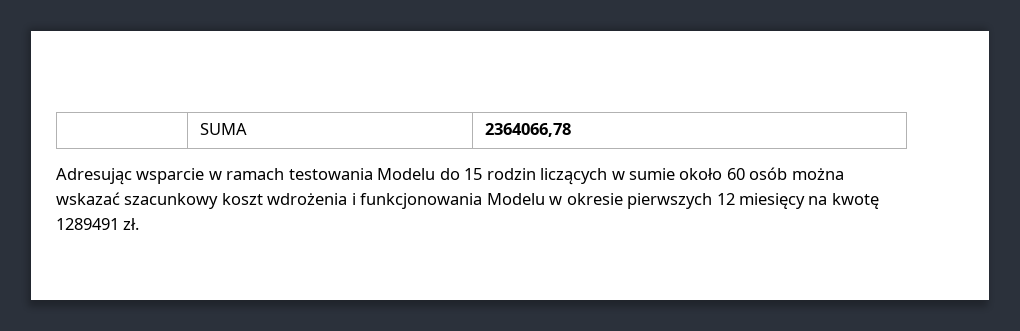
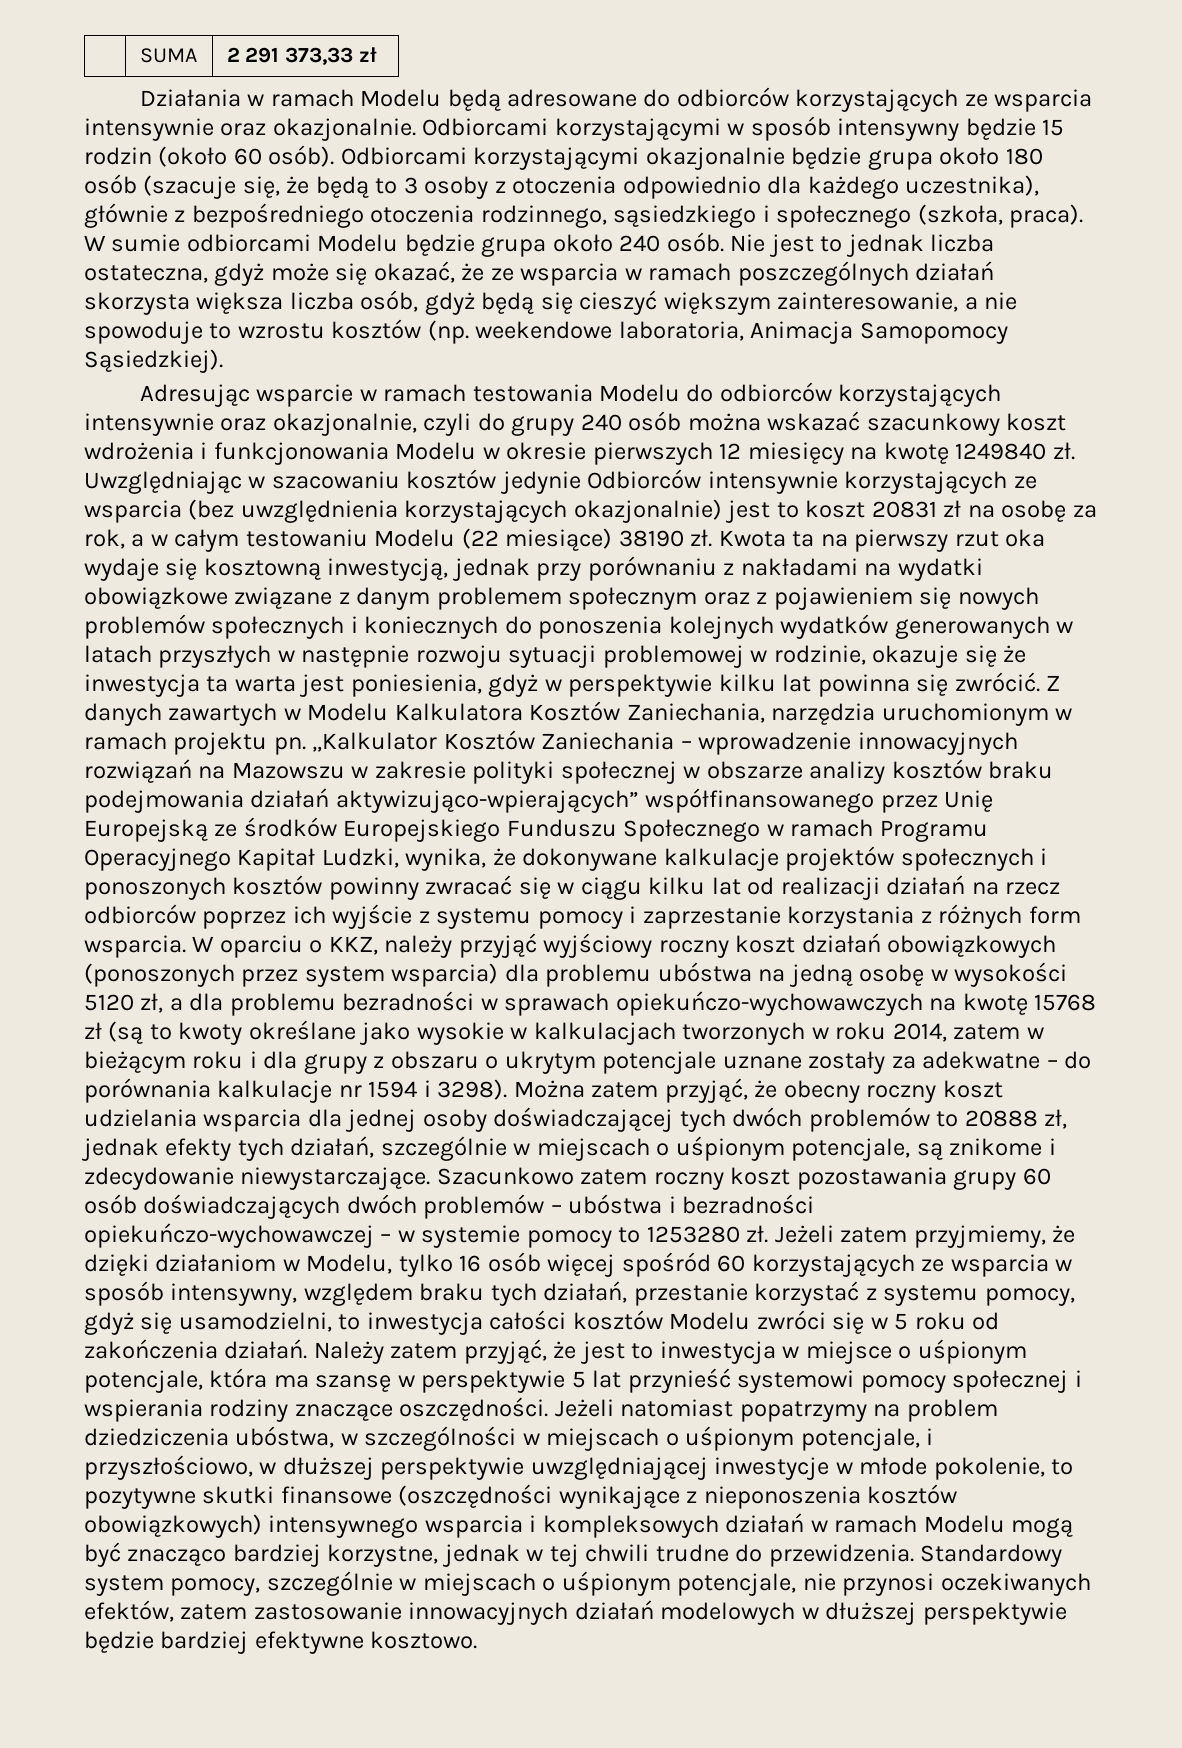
- | SUMA | 2364066,78
+ | SUMA | 2 291 373,33 zł
+ Działania w ramach Modelu będą adresowane do odbiorców korzystających ze wsparcia intensywnie oraz okazjonalnie. Odbiorcami korzystającymi w sposób intensywny będzie 15 rodzin (około 60 osób). Odbiorcami korzystającymi okazjonalnie będzie grupa około 180 osób (szacuje się, że będą to 3 osoby z otoczenia odpowiednio dla każdego uczestnika), głównie z bezpośredniego otoczenia rodzinnego, sąsiedzkiego i społecznego (szkoła, praca). W sumie odbiorcami Modelu będzie grupa około 240 osób. Nie jest to jednak liczba ostateczna, gdyż może się okazać, że ze wsparcia w ramach poszczególnych działań skorzysta większa liczba osób, gdyż będą się cieszyć większym zainteresowanie, a nie spowoduje to wzrostu kosztów (np. weekendowe laboratoria, Animacja Samopomocy Sąsiedzkiej).
- Adresując wsparcie w ramach testowania Modelu do 15 rodzin liczących w sumie około 60 osób można wskazać szacunkowy koszt wdrożenia i funkcjonowania Modelu w okresie pierwszych 12 miesięcy na kwotę 1289491 zł.
+ Adresując wsparcie w ramach testowania Modelu do odbiorców korzystających intensywnie oraz okazjonalnie, czyli do grupy 240 osób można wskazać szacunkowy koszt wdrożenia i funkcjonowania Modelu w okresie pierwszych 12 miesięcy na kwotę 1249840 zł. Uwzględniając w szacowaniu kosztów jedynie Odbiorców intensywnie korzystających ze wsparcia (bez uwzględnienia korzystających okazjonalnie) jest to koszt 20831 zł na osobę za rok, a w całym testowaniu Modelu (22 miesiące) 38190 zł. Kwota ta na pierwszy rzut oka wydaje się kosztowną inwestycją, jednak przy porównaniu z nakładami na wydatki obowiązkowe związane z danym problemem społecznym oraz z pojawieniem się nowych problemów społecznych i koniecznych do ponoszenia kolejnych wydatków generowanych w latach przyszłych w następnie rozwoju sytuacji problemowej w rodzinie, okazuje się że inwestycja ta warta jest poniesienia, gdyż w perspektywie kilku lat powinna się zwrócić. Z danych zawartych w Modelu Kalkulatora Kosztów Zaniechania, narzędzia uruchomionym w ramach projektu pn. „Kalkulator Kosztów Zaniechania – wprowadzenie innowacyjnych rozwiązań na Mazowszu w zakresie polityki społecznej w obszarze analizy kosztów braku podejmowania działań aktywizująco-wpierających” współfinansowanego przez Unię Europejską ze środków Europejskiego Funduszu Społecznego w ramach Programu Operacyjnego Kapitał Ludzki, wynika, że dokonywane kalkulacje projektów społecznych i ponoszonych kosztów powinny zwracać się w ciągu kilku lat od realizacji działań na rzecz odbiorców poprzez ich wyjście z systemu pomocy i zaprzestanie korzystania z różnych form wsparcia. W oparciu o KKZ, należy przyjąć wyjściowy roczny koszt działań obowiązkowych (ponoszonych przez system wsparcia) dla problemu ubóstwa na jedną osobę w wysokości 5120 zł, a dla problemu bezradności w sprawach opiekuńczo-wychowawczych na kwotę 15768 zł (są to kwoty określane jako wysokie w kalkulacjach tworzonych w roku 2014, zatem w bieżącym roku i dla grupy z obszaru o ukrytym potencjale uznane zostały za adekwatne – do porównania kalkulacje nr 1594 i 3298). Można zatem przyjąć, że obecny roczny koszt udzielania wsparcia dla jednej osoby doświadczającej tych dwóch problemów to 20888 zł, jednak efekty tych działań, szczególnie w miejscach o uśpionym potencjale, są znikome i zdecydowanie niewystarczające. Szacunkowo zatem roczny koszt pozostawania grupy 60 osób doświadczających dwóch problemów – ubóstwa i bezradności opiekuńczo-wychowawczej – w systemie pomocy to 1253280 zł. Jeżeli zatem przyjmiemy, że dzięki działaniom w Modelu, tylko 16 osób więcej spośród 60 korzystających ze wsparcia w sposób intensywny, względem braku tych działań, przestanie korzystać z systemu pomocy, gdyż się usamodzielni, to inwestycja całości kosztów Modelu zwróci się w 5 roku od zakończenia działań. Należy zatem przyjąć, że jest to inwestycja w miejsce o uśpionym potencjale, która ma szansę w perspektywie 5 lat przynieść systemowi pomocy społecznej i wspierania rodziny znaczące oszczędności. Jeżeli natomiast popatrzymy na problem dziedziczenia ubóstwa, w szczególności w miejscach o uśpionym potencjale, i przyszłościowo, w dłuższej perspektywie uwzględniającej inwestycje w młode pokolenie, to pozytywne skutki finansowe (oszczędności wynikające z nieponoszenia kosztów obowiązkowych) intensywnego wsparcia i kompleksowych działań w ramach Modelu mogą być znacząco bardziej korzystne, jednak w tej chwili trudne do przewidzenia. Standardowy system pomocy, szczególnie w miejscach o uśpionym potencjale, nie przynosi oczekiwanych efektów, zatem zastosowanie innowacyjnych działań modelowych w dłuższej perspektywie będzie bardziej efektywne kosztowo.

